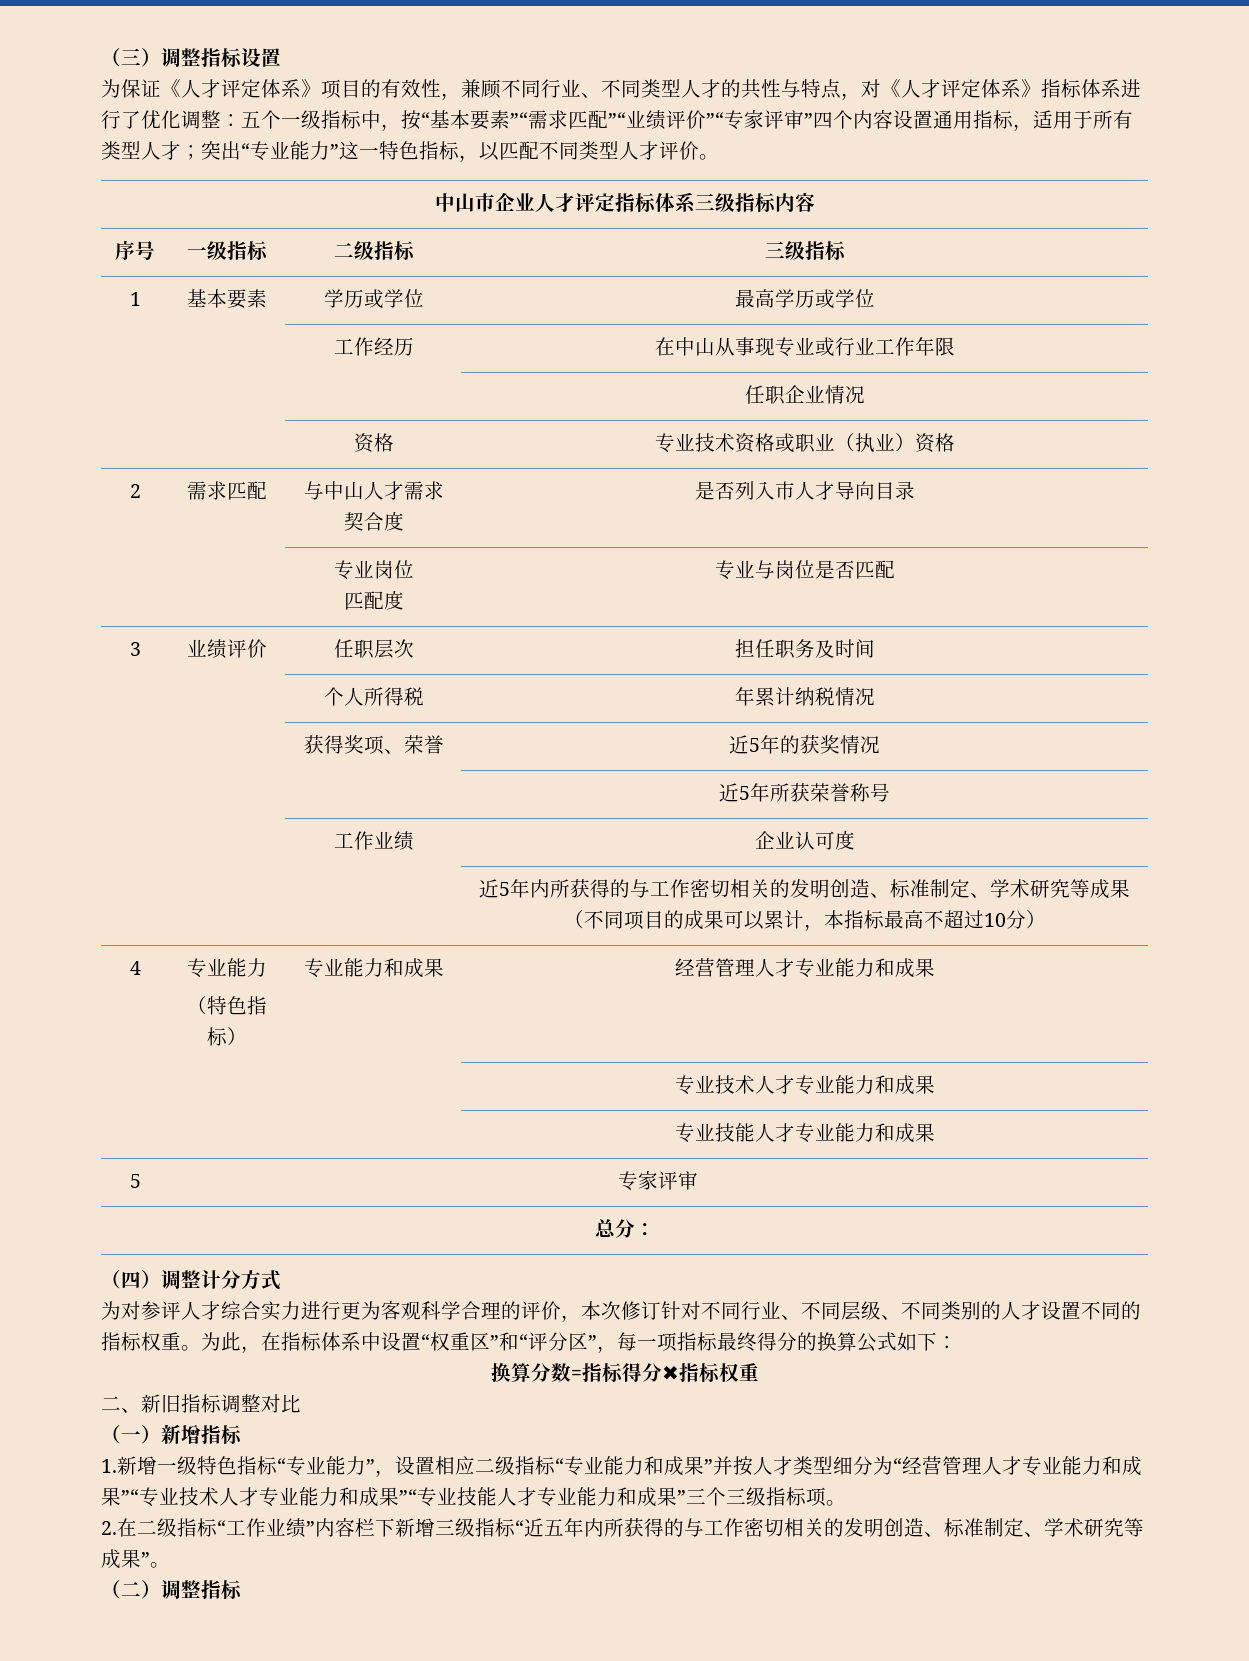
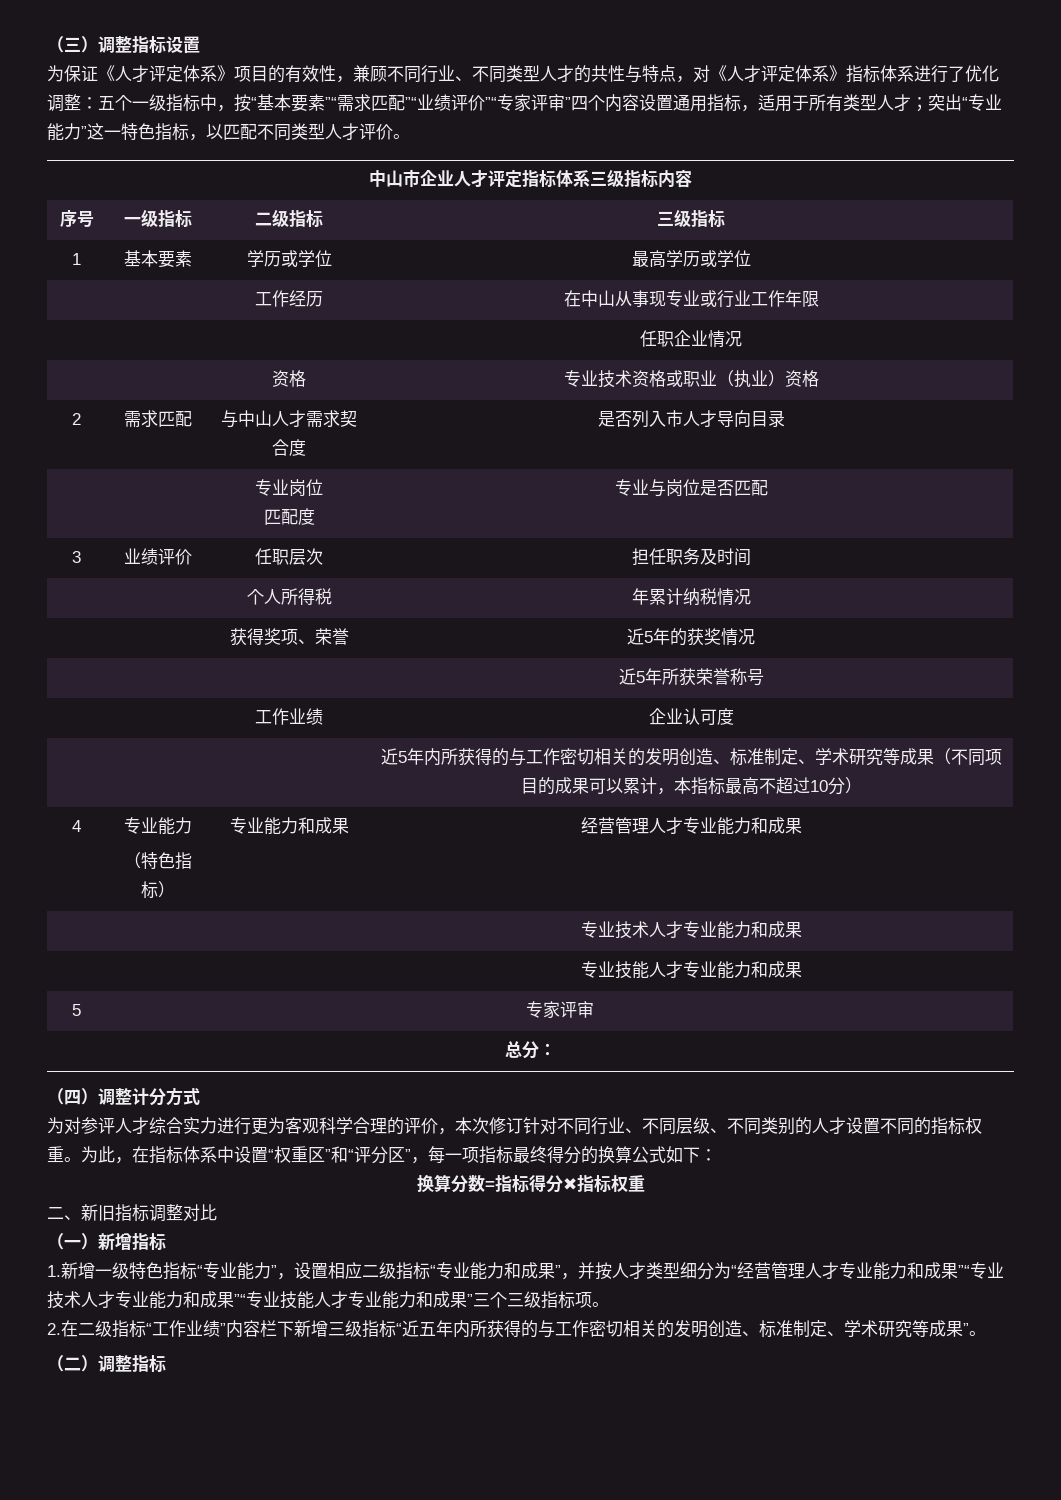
- 1.新增一级特色指标“专业能力”，设置相应二级指标“专业能力和成果”并按人才类型细分为“经营管理人才专业能力和成果”“专业技术人才专业能力和成果”“专业技能人才专业能力和成果”三个三级指标项。
+ 1.新增一级特色指标“专业能力”，设置相应二级指标“专业能力和成果”，并按人才类型细分为“经营管理人才专业能力和成果”“专业技术人才专业能力和成果”“专业技能人才专业能力和成果”三个三级指标项。

